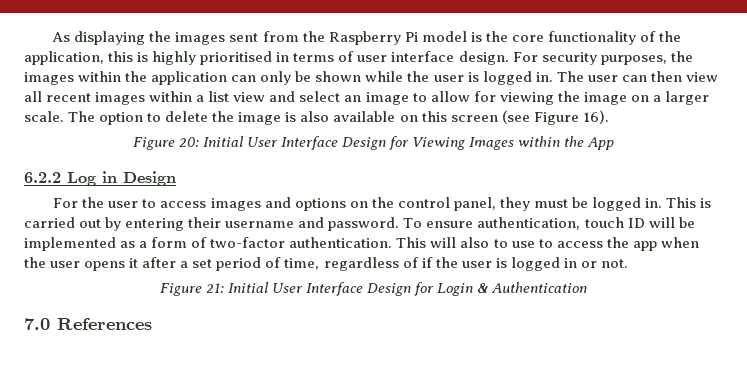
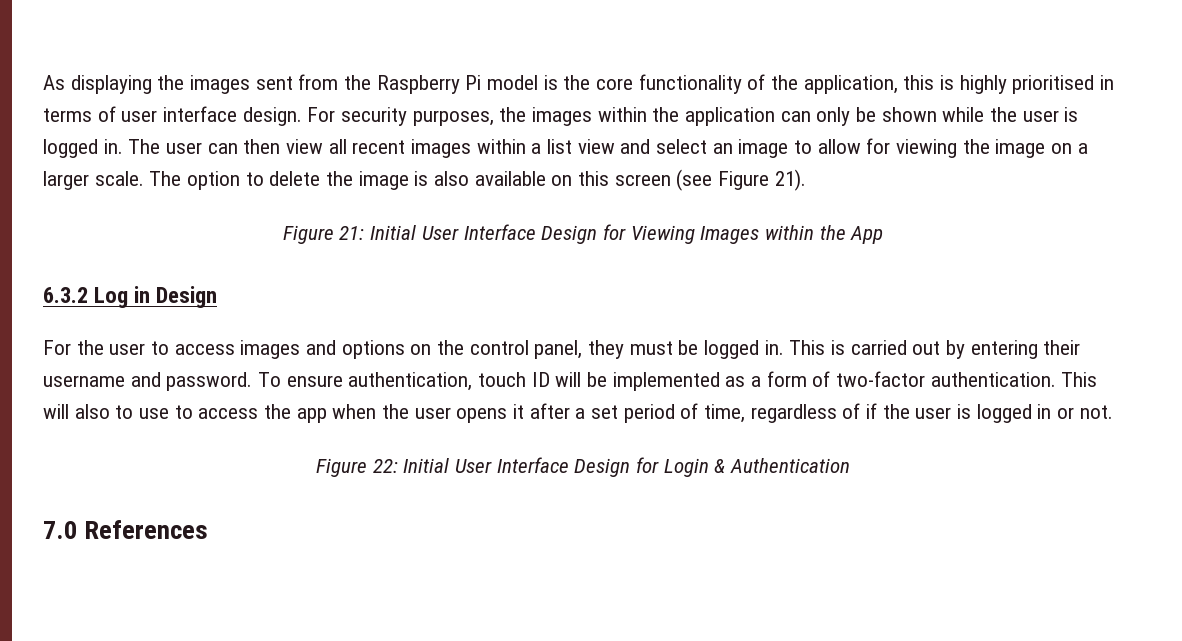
- The option to delete the image is also available on this screen (see Figure 16).
- Figure 20: Initial User Interface Design for Viewing Images within the App
+ The option to delete the image is also available on this screen (see Figure 21).
+ Figure 21: Initial User Interface Design for Viewing Images within the App
- 6.2.2 Log in Design
+ 6.3.2 Log in Design
- Figure 21: Initial User Interface Design for Login & Authentication
+ Figure 22: Initial User Interface Design for Login & Authentication

